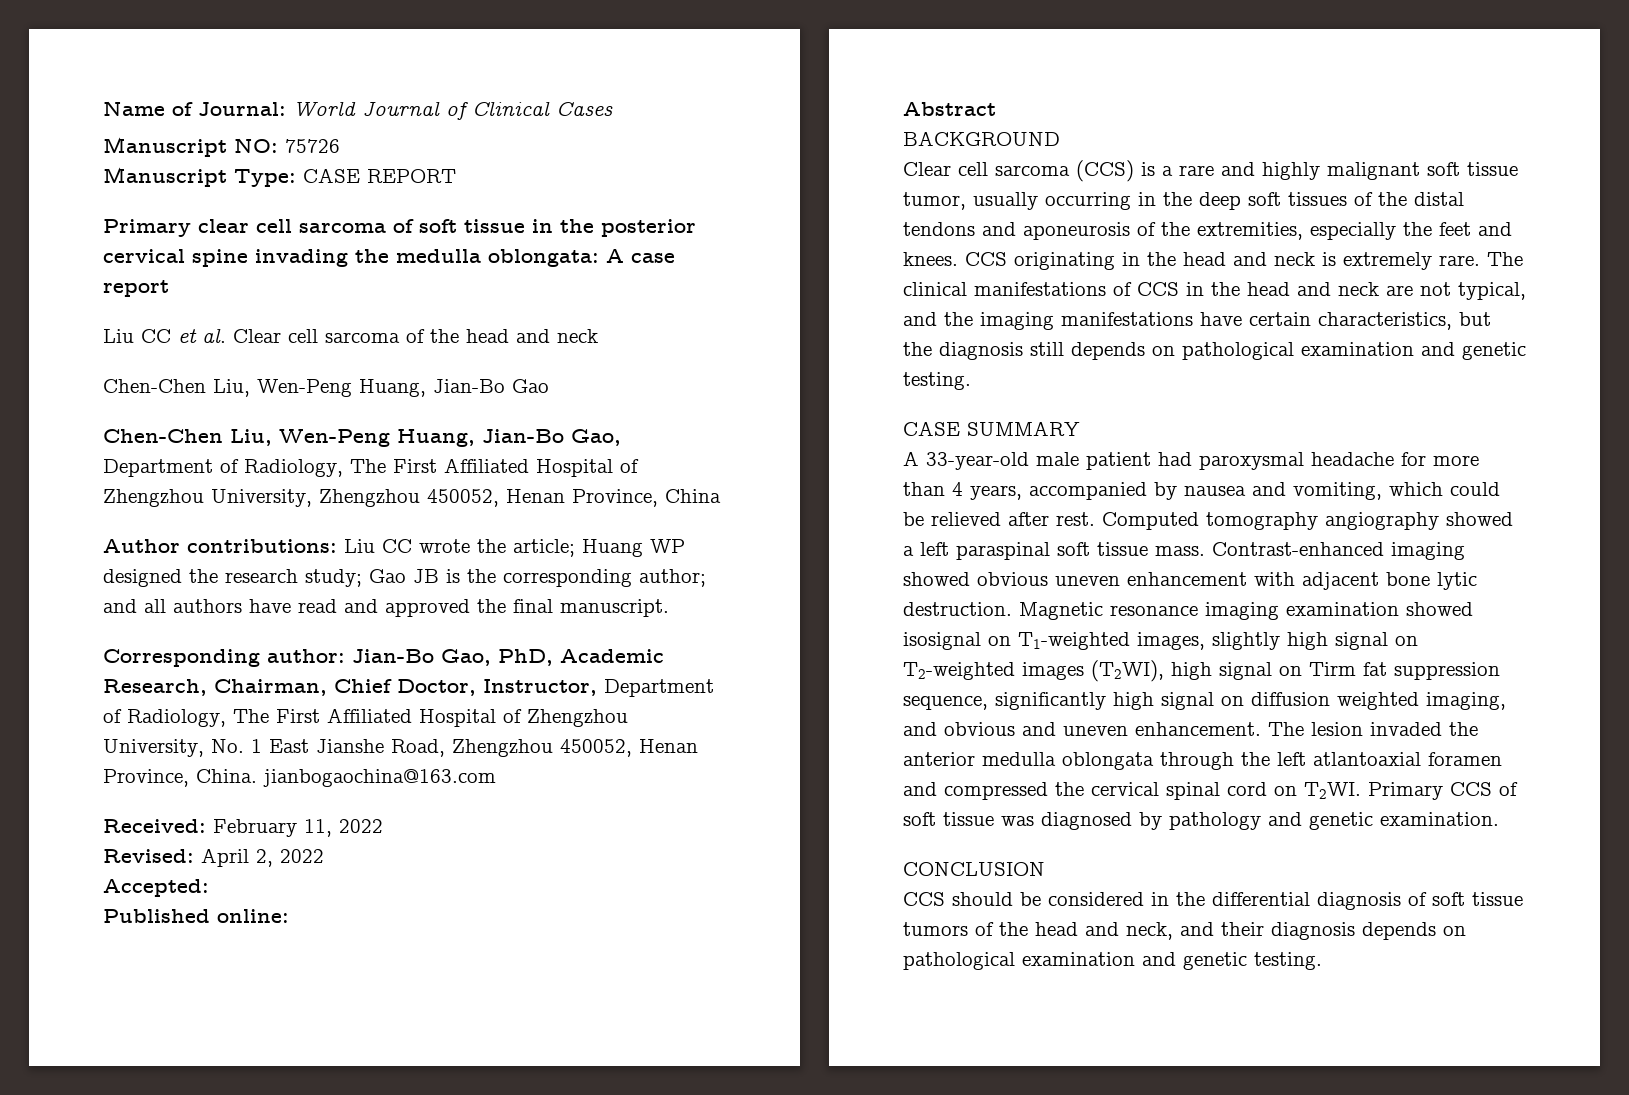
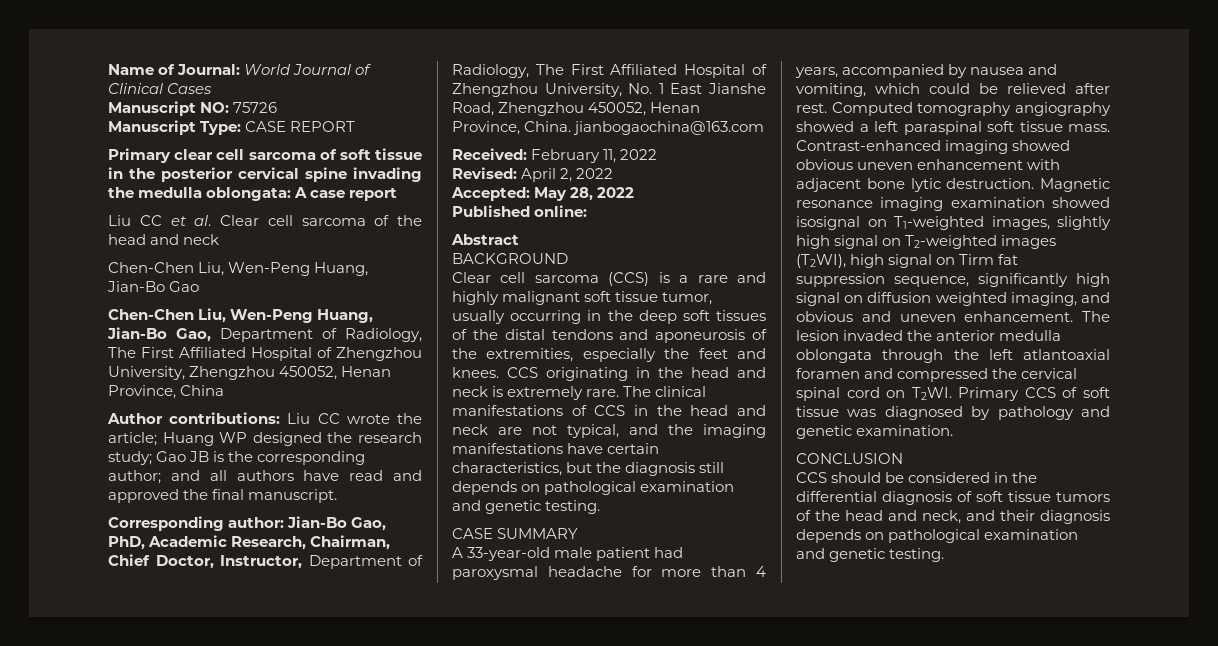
- Accepted:
+ Accepted: May 28, 2022

